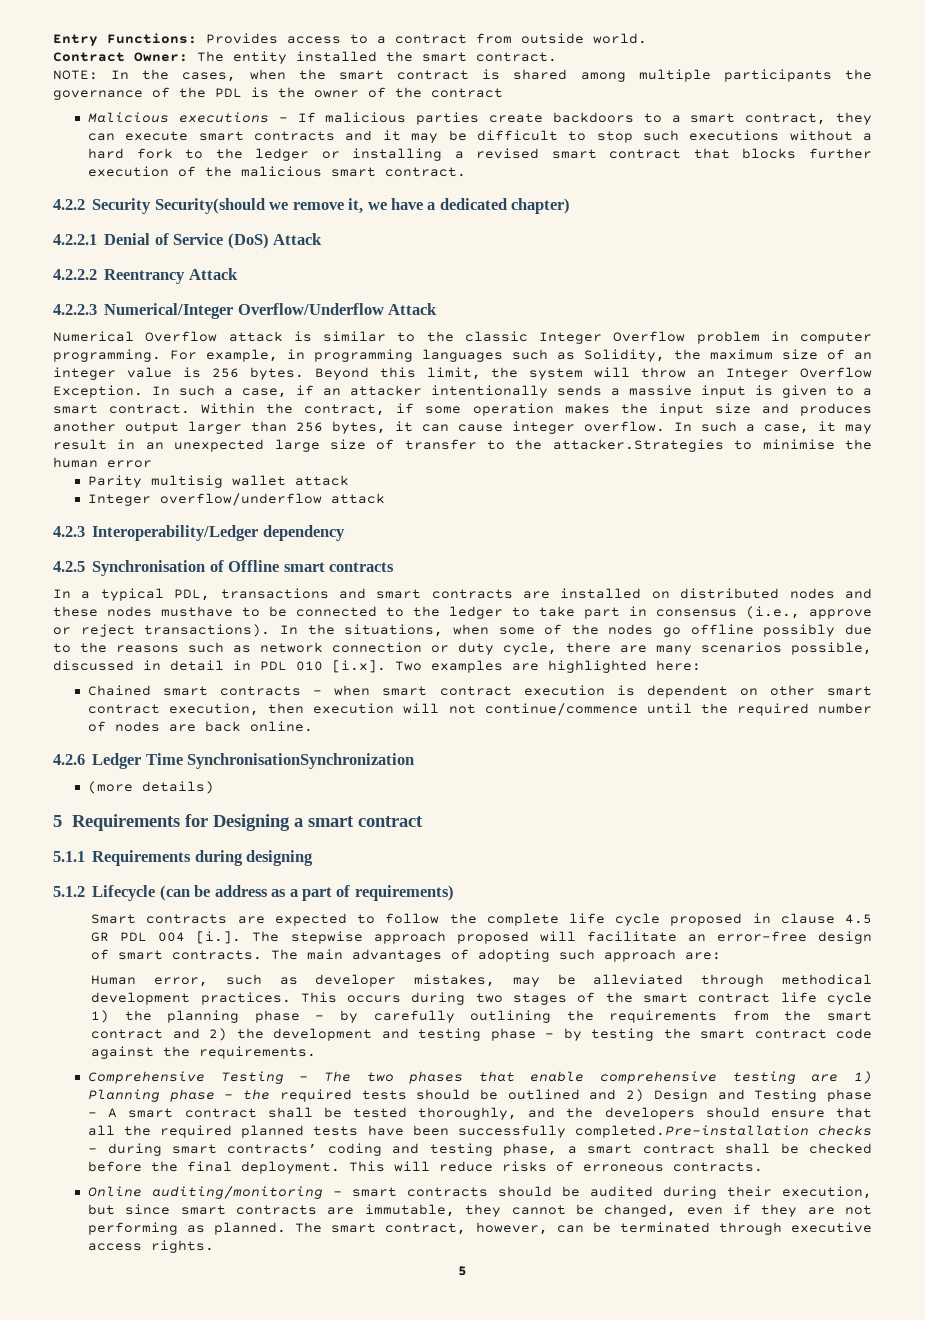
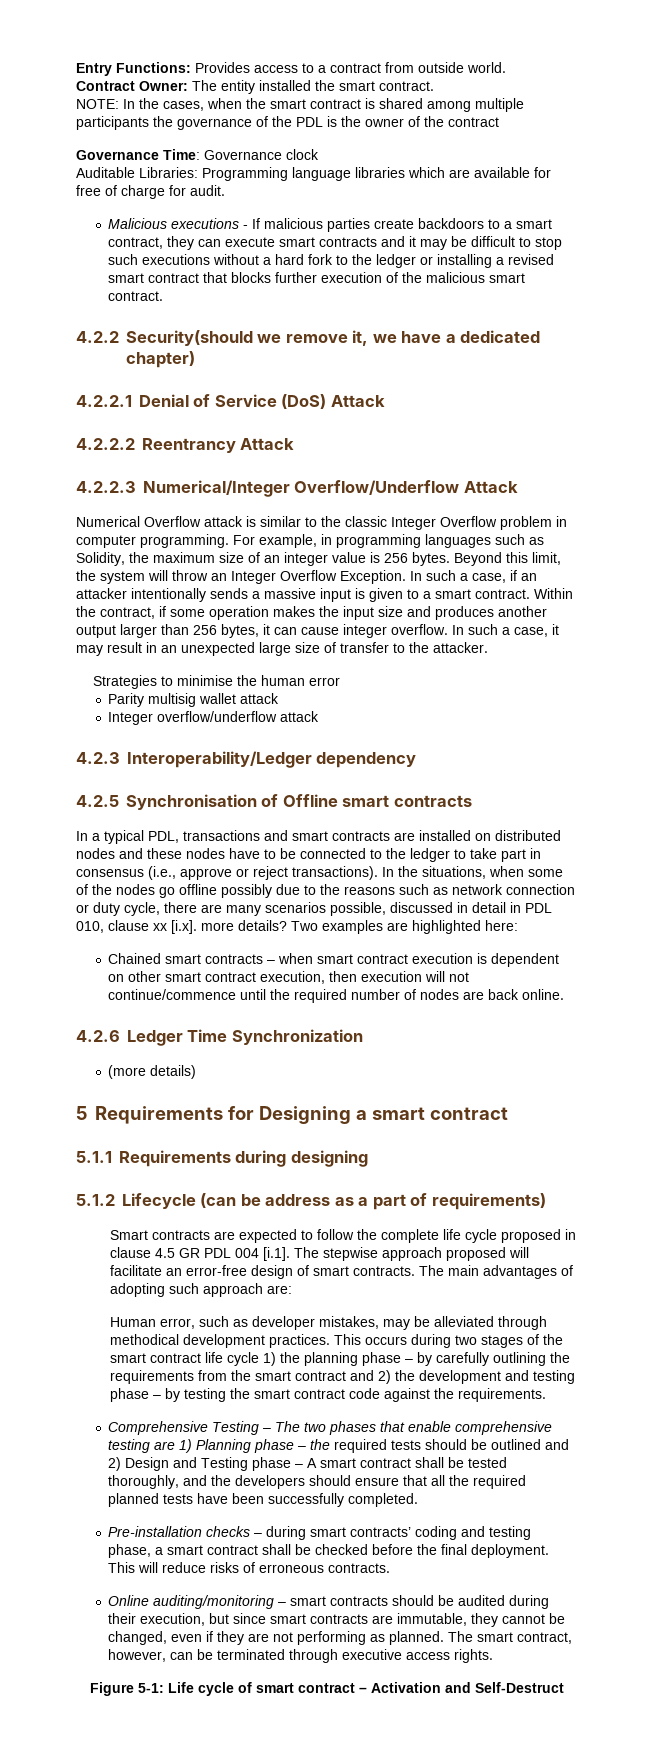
+ Governance Time: Governance clock
+ Auditable Libraries: Programming language libraries which are available for free of charge for audit.
- 4.2.2 Security Security(should we remove it, we have a dedicated chapter)
+ 4.2.2 Security(should we remove it, we have a dedicated chapter)
- In such a case, it may result in an unexpected large size of transfer to the attacker.Strategies to minimise the human error
+ In such a case, it may result in an unexpected large size of transfer to the attacker.
+ Strategies to minimise the human error
- In a typical PDL, transactions and smart contracts are installed on distributed nodes and these nodes musthave to be connected to the ledger to take part in consensus (i.e., approve or reject transactions).
+ In a typical PDL, transactions and smart contracts are installed on distributed nodes and these nodes have to be connected to the ledger to take part in consensus (i.e., approve or reject transactions).
- In the situations, when some of the nodes go offline possibly due to the reasons such as network connection or duty cycle, there are many scenarios possible, discussed in detail in PDL 010 [i.x]. Two examples are highlighted here:
+ In the situations, when some of the nodes go offline possibly due to the reasons such as network connection or duty cycle, there are many scenarios possible, discussed in detail in PDL 010, clause xx [i.x]. more details? Two examples are highlighted here:
- 4.2.6 Ledger Time SynchronisationSynchronization
+ 4.2.6 Ledger Time Synchronization
- Smart contracts are expected to follow the complete life cycle proposed in clause 4.5 GR PDL 004 [i.]. The stepwise approach proposed will facilitate an error-free design of smart contracts.
+ Smart contracts are expected to follow the complete life cycle proposed in clause 4.5 GR PDL 004 [i.1]. The stepwise approach proposed will facilitate an error-free design of smart contracts.
- Comprehensive Testing – The two phases that enable comprehensive testing are 1) Planning phase – the required tests should be outlined and 2) Design and Testing phase – A smart contract shall be tested thoroughly, and the developers should ensure that all the required planned tests have been successfully completed.Pre-installation checks – during smart contracts’ coding and testing phase, a smart contract shall be checked before the final deployment.
+ Comprehensive Testing – The two phases that enable comprehensive testing are 1) Planning phase – the required tests should be outlined and 2) Design and Testing phase – A smart contract shall be tested thoroughly, and the developers should ensure that all the required planned tests have been successfully completed.
+ Pre-installation checks – during smart contracts’ coding and testing phase, a smart contract shall be checked before the final deployment.
  The smart contract, however, can be terminated through executive access rights.
- 5
+ Figure 5-1: Life cycle of smart contract – Activation and Self-Destruct

